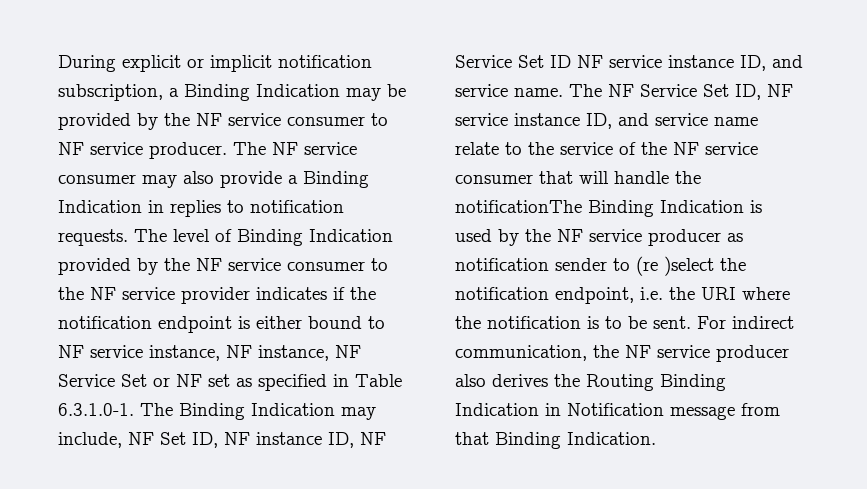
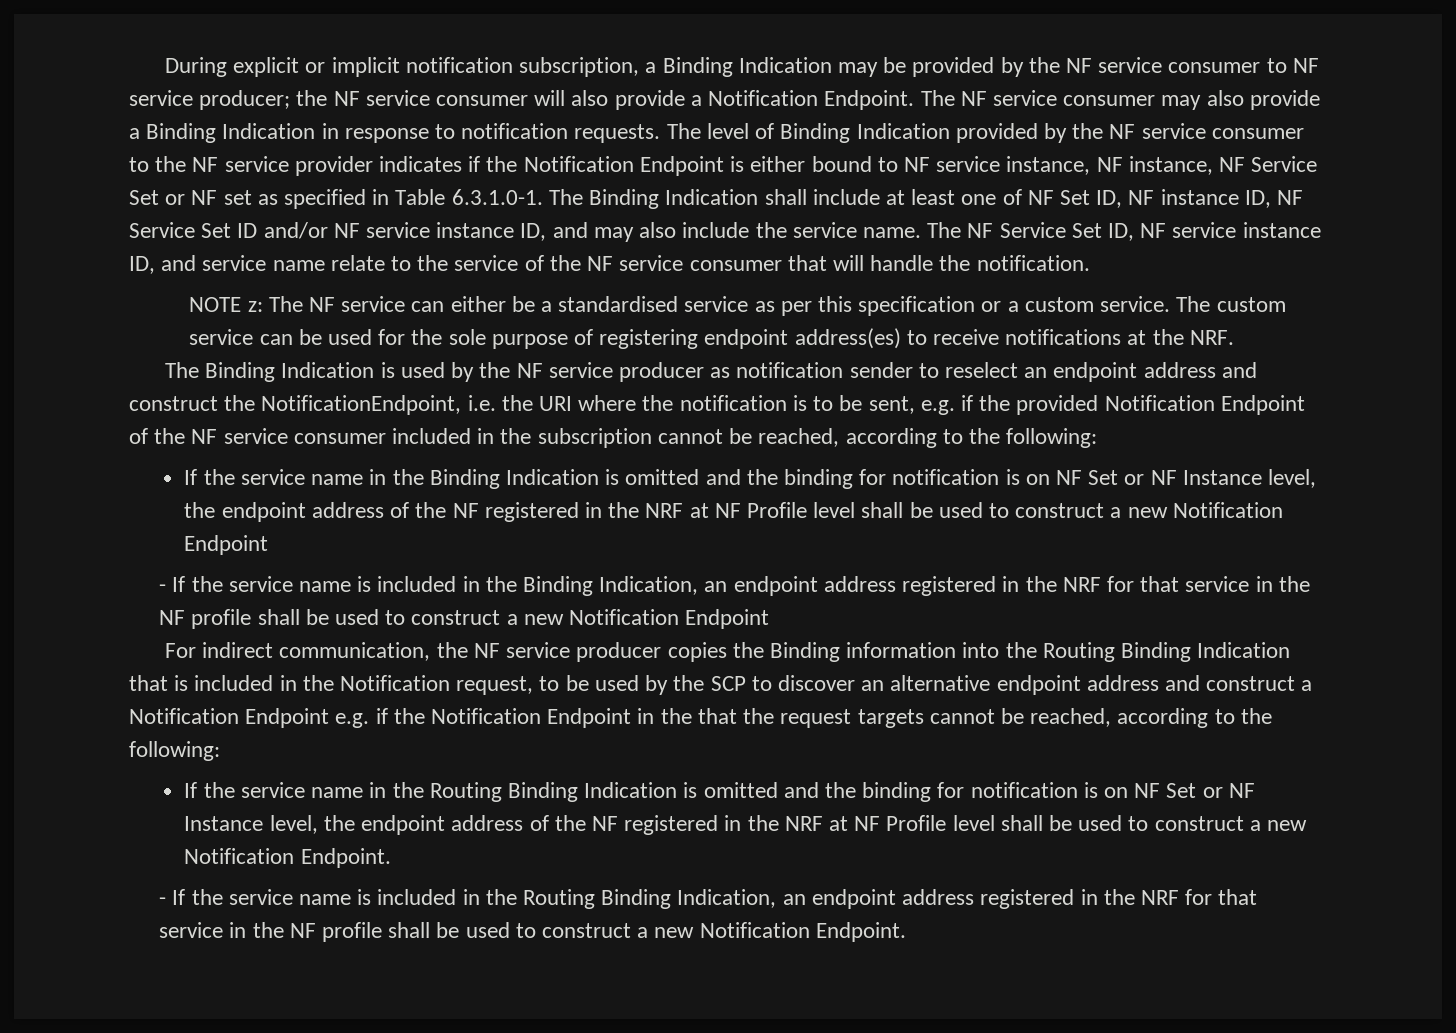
- During explicit or implicit notification subscription, a Binding Indication may be provided by the NF service consumer to NF service producer.
+ During explicit or implicit notification subscription, a Binding Indication may be provided by the NF service consumer to NF service producer; the NF service consumer will also provide a Notification Endpoint.
- The NF service consumer may also provide a Binding Indication in replies to notification requests.
+ The NF service consumer may also provide a Binding Indication in response to notification requests.
- The level of Binding Indication provided by the NF service consumer to the NF service provider indicates if the notification endpoint is either bound to NF service instance, NF instance, NF Service Set or NF set as specified in Table 6.3.1.0-1. The Binding Indication may include, NF Set ID, NF instance ID, NF Service Set ID NF service instance ID, and service name.
+ The level of Binding Indication provided by the NF service consumer to the NF service provider indicates if the Notification Endpoint is either bound to NF service instance, NF instance, NF Service Set or NF set as specified in Table 6.3.1.0-1. The Binding Indication shall include at least one of NF Set ID, NF instance ID, NF Service Set ID and/or NF service instance ID, and may also include the service name.
- The NF Service Set ID, NF service instance ID, and service name relate to the service of the NF service consumer that will handle the notificationThe Binding Indication is used by the NF service producer as notification sender to (re )select the notification endpoint, i.e. the URI where the notification is to be sent. For indirect communication, the NF service producer also derives the Routing Binding Indication in Notification message from that Binding Indication.
+ The NF Service Set ID, NF service instance ID, and service name relate to the service of the NF service consumer that will handle the notification.
+ NOTE z: The NF service can either be a standardised service as per this specification or a custom service. The custom service can be used for the sole purpose of registering endpoint address(es) to receive notifications at the NRF.
+ The Binding Indication is used by the NF service producer as notification sender to reselect an endpoint address and construct the NotificationEndpoint, i.e. the URI where the notification is to be sent, e.g. if the provided Notification Endpoint of the NF service consumer included in the subscription cannot be reached, according to the following:
+ If the service name in the Binding Indication is omitted and the binding for notification is on NF Set or NF Instance level, the endpoint address of the NF registered in the NRF at NF Profile level shall be used to construct a new Notification Endpoint
+ - If the service name is included in the Binding Indication, an endpoint address registered in the NRF for that service in the NF profile shall be used to construct a new Notification Endpoint
+ For indirect communication, the NF service producer copies the Binding information into the Routing Binding Indication that is included in the Notification request, to be used by the SCP to discover an alternative endpoint address and construct a Notification Endpoint e.g. if the Notification Endpoint in the that the request targets cannot be reached, according to the following:
+ If the service name in the Routing Binding Indication is omitted and the binding for notification is on NF Set or NF Instance level, the endpoint address of the NF registered in the NRF at NF Profile level shall be used to construct a new Notification Endpoint.
+ - If the service name is included in the Routing Binding Indication, an endpoint address registered in the NRF for that service in the NF profile shall be used to construct a new Notification Endpoint.

